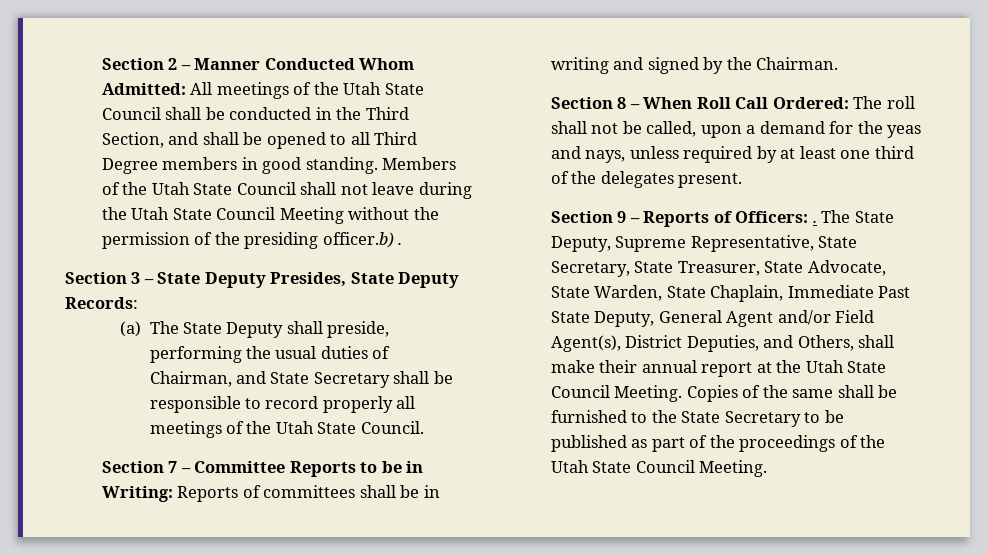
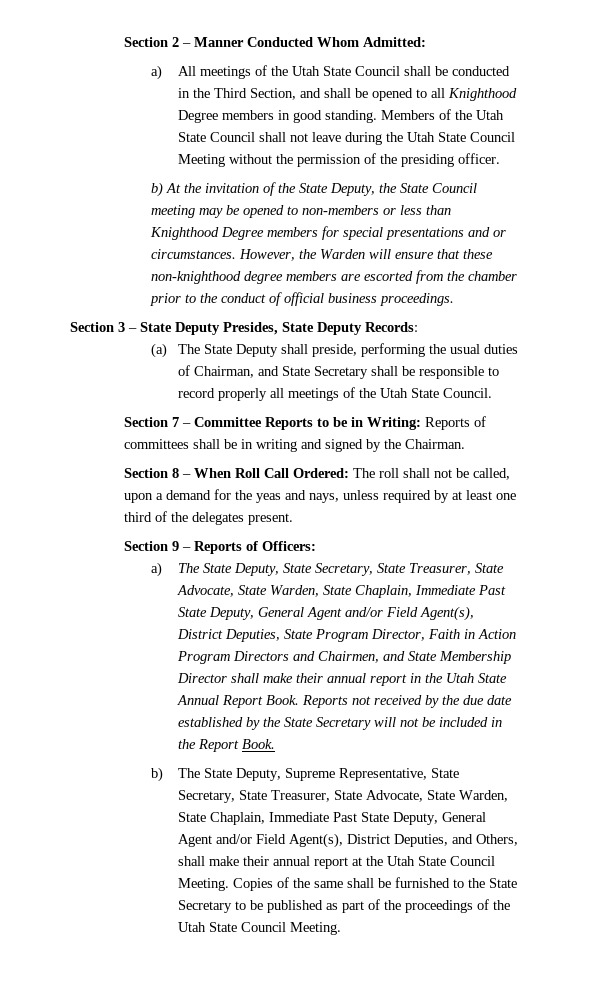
- Section 2 – Manner Conducted Whom Admitted: All meetings of the Utah State Council shall be conducted in the Third Section, and shall be opened to all Third Degree members in good standing.
+ Section 2 – Manner Conducted Whom Admitted:
+ a) All meetings of the Utah State Council shall be conducted in the Third Section, and shall be opened to all Knighthood Degree members in good standing.
- Members of the Utah State Council shall not leave during the Utah State Council Meeting without the permission of the presiding officer.b) .
+ Members of the Utah State Council shall not leave during the Utah State Council Meeting without the permission of the presiding officer.
+ b) At the invitation of the State Deputy, the State Council meeting may be opened to non-members or less than Knighthood Degree members for special presentations and or circumstances. However, the Warden will ensure that these non-knighthood degree members are escorted from the chamber prior to the conduct of official business proceedings.
- Section 9 – Reports of Officers: . The State Deputy, Supreme Representative, State Secretary, State Treasurer, State Advocate, State Warden, State Chaplain, Immediate Past State Deputy, General Agent and/or Field Agent(s), District Deputies, and Others, shall make their annual report at the Utah State Council Meeting.
+ Section 9 – Reports of Officers:
+ a) The State Deputy, State Secretary, State Treasurer, State Advocate, State Warden, State Chaplain, Immediate Past State Deputy, General Agent and/or Field Agent(s), District Deputies, State Program Director, Faith in Action Program Directors and Chairmen, and State Membership Director shall make their annual report in the Utah State Annual Report Book. Reports not received by the due date established by the State Secretary will not be included in the Report Book.
+ b) The State Deputy, Supreme Representative, State Secretary, State Treasurer, State Advocate, State Warden, State Chaplain, Immediate Past State Deputy, General Agent and/or Field Agent(s), District Deputies, and Others, shall make their annual report at the Utah State Council Meeting.

